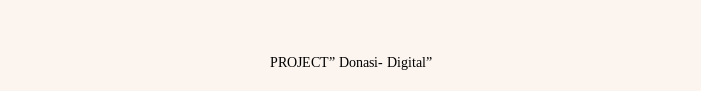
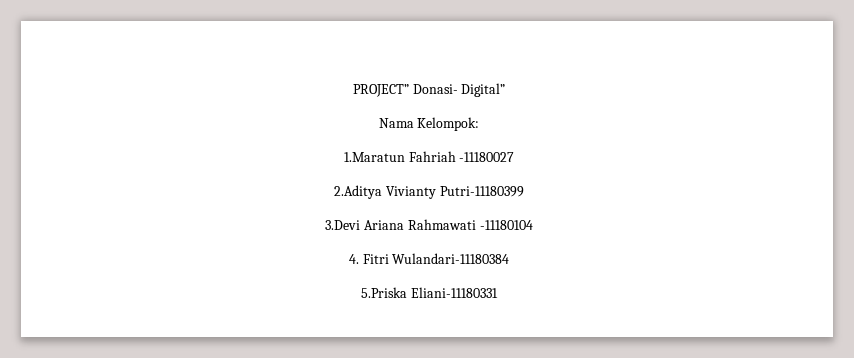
+ Nama Kelompok:
+ 1.Maratun Fahriah -11180027
+ 2.Aditya Vivianty Putri-11180399
+ 3.Devi Ariana Rahmawati -11180104
+ 4. Fitri Wulandari-11180384
+ 5.Priska Eliani-11180331

